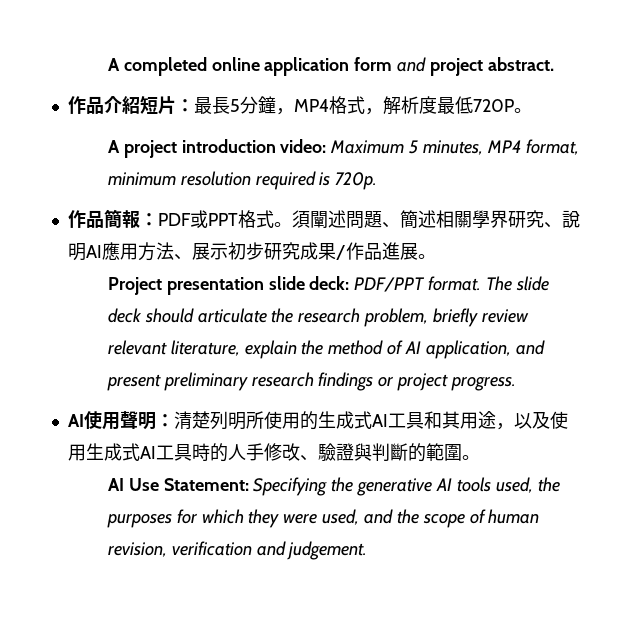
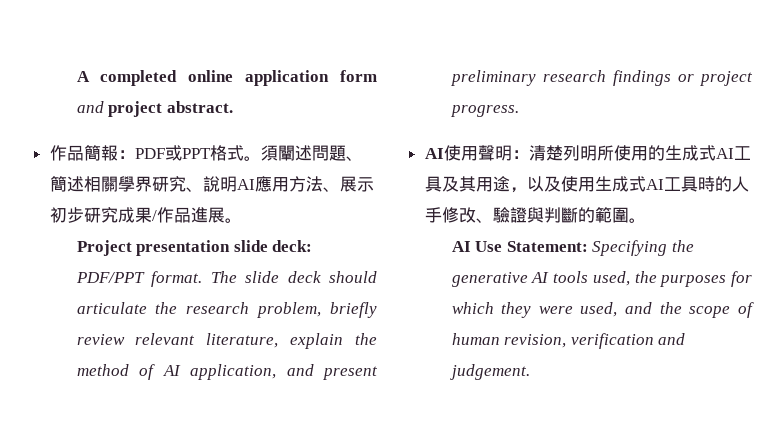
- 作品介紹短片：最長5分鐘，MP4格式，解析度最低720P。
- A project introduction video: Maximum 5 minutes, MP4 format, minimum resolution required is 720p.
- AI使用聲明：清楚列明所使用的生成式AI工具和其用途，以及使用生成式AI工具時的人手修改、驗證與判斷的範圍。
+ AI使用聲明：清楚列明所使用的生成式AI工具及其用途，以及使用生成式AI工具時的人手修改、驗證與判斷的範圍。

